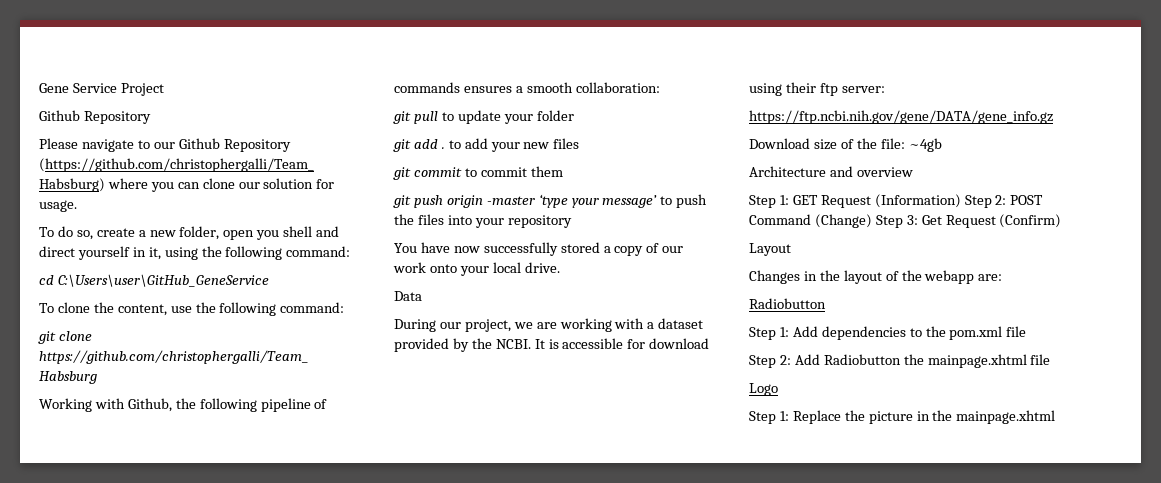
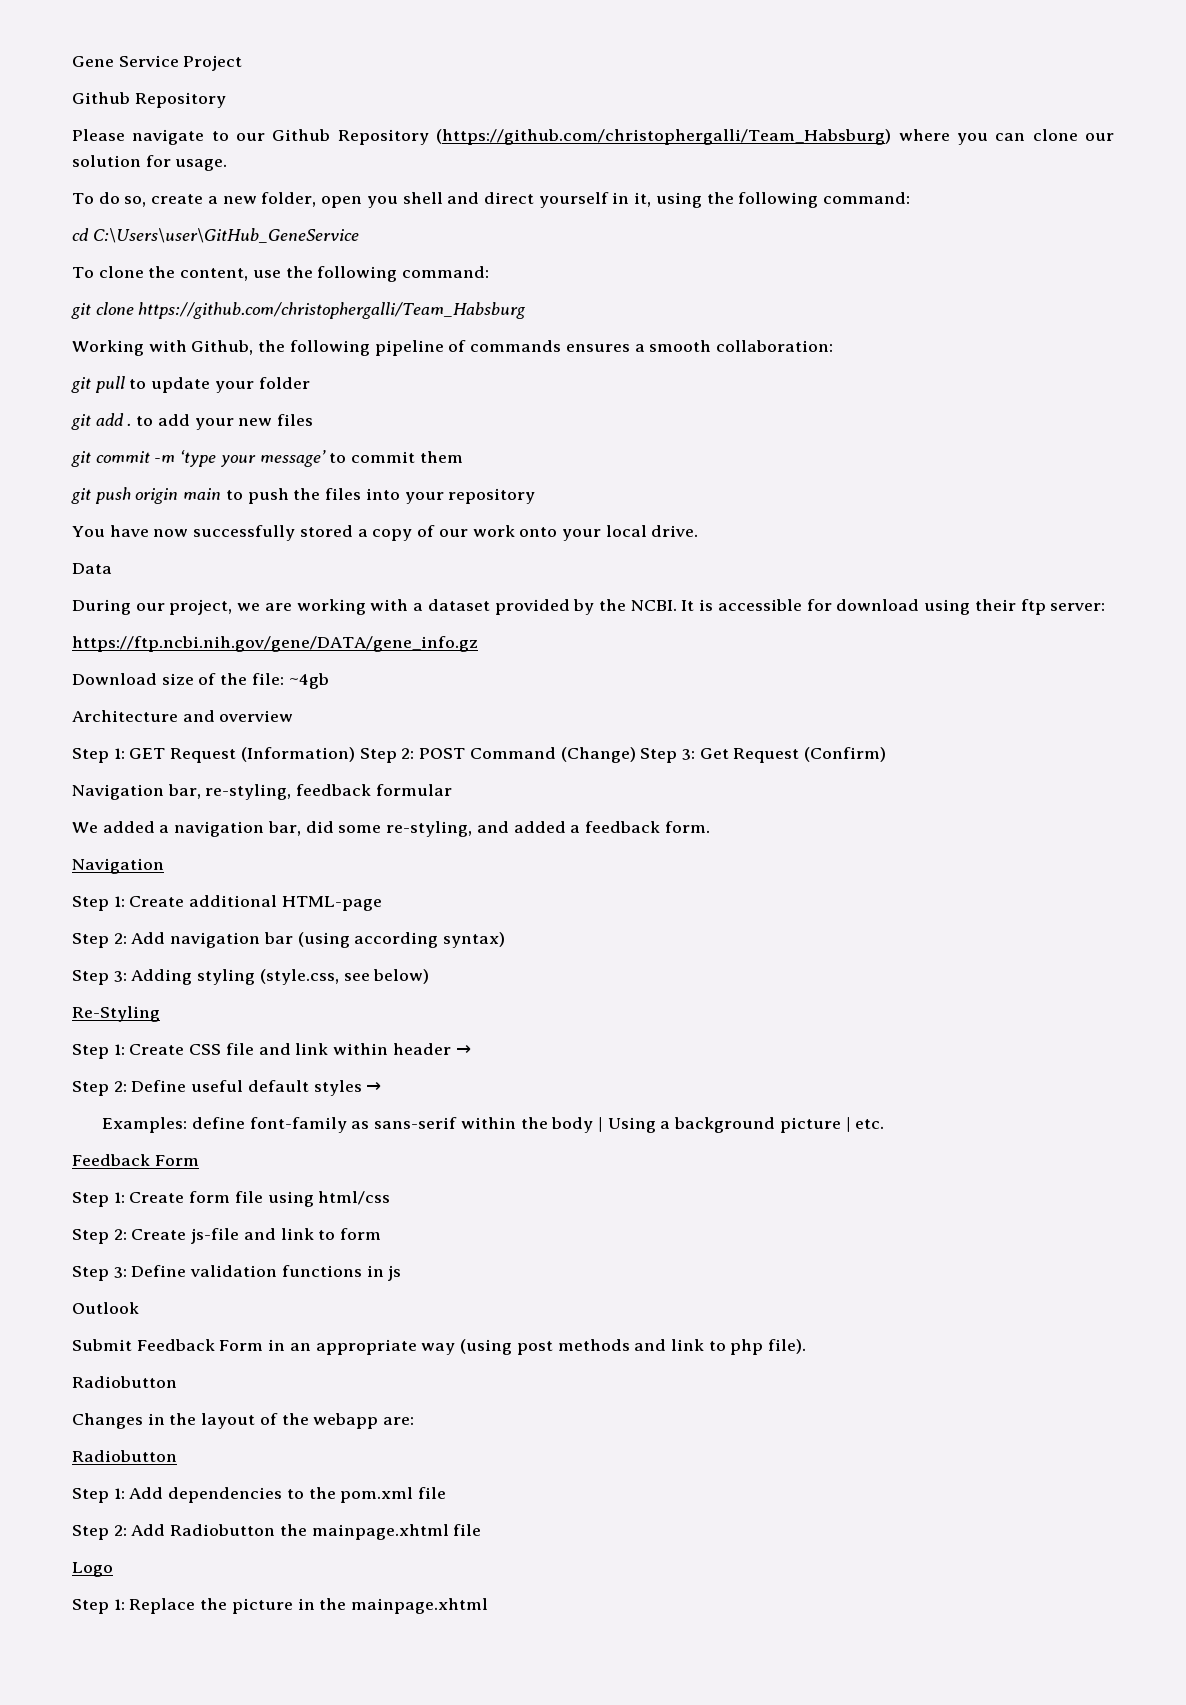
- git commit to commit them
+ git commit -m ‘type your message’ to commit them
- git push origin -master ‘type your message’ to push the files into your repository
+ git push origin main to push the files into your repository
- Layout
+ Navigation bar, re-styling, feedback formular
+ We added a navigation bar, did some re-styling, and added a feedback form.
+ Navigation
+ Step 1: Create additional HTML-page
+ Step 2: Add navigation bar (using according syntax)
+ Step 3: Adding styling (style.css, see below)
+ Re-Styling
+ Step 1: Create CSS file and link within header →
+ Step 2: Define useful default styles →
+ Examples: define font-family as sans-serif within the body | Using a background picture | etc.
+ Feedback Form
+ Step 1: Create form file using html/css
+ Step 2: Create js-file and link to form
+ Step 3: Define validation functions in js
+ Outlook
+ Submit Feedback Form in an appropriate way (using post methods and link to php file).
+ Radiobutton

